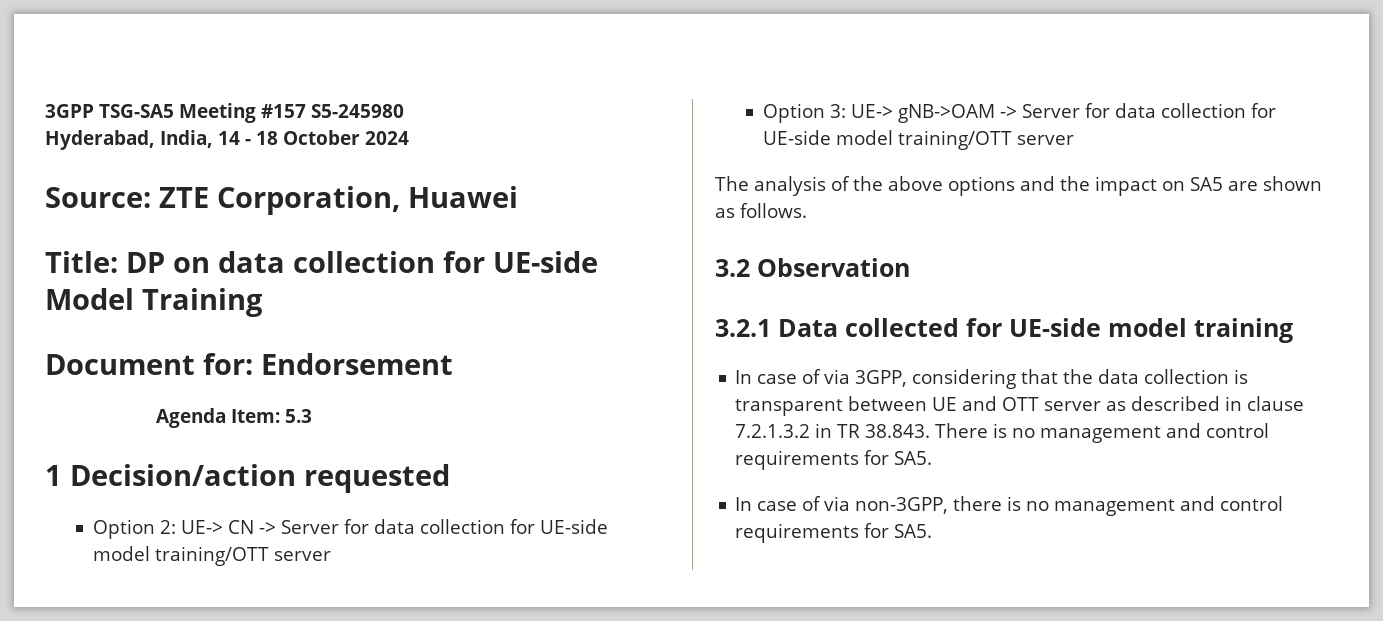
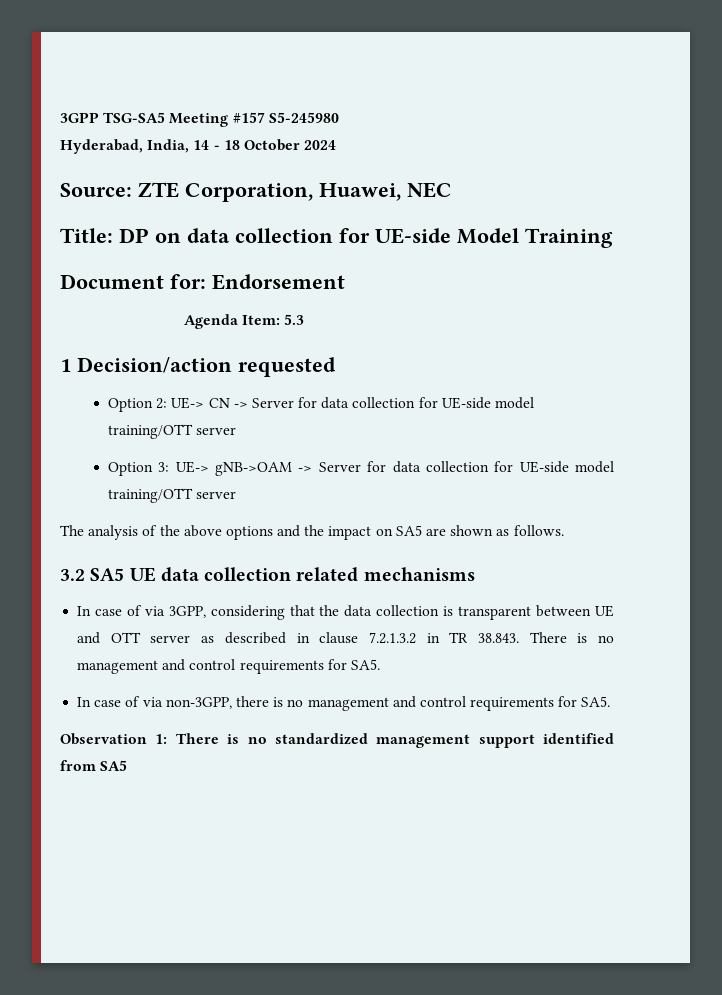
- Source: ZTE Corporation, Huawei
+ Source: ZTE Corporation, Huawei, NEC
- 3.2 Observation
- 3.2.1 Data collected for UE-side model training
+ 3.2 SA5 UE data collection related mechanisms
+ Observation 1: There is no standardized management support identified from SA5

